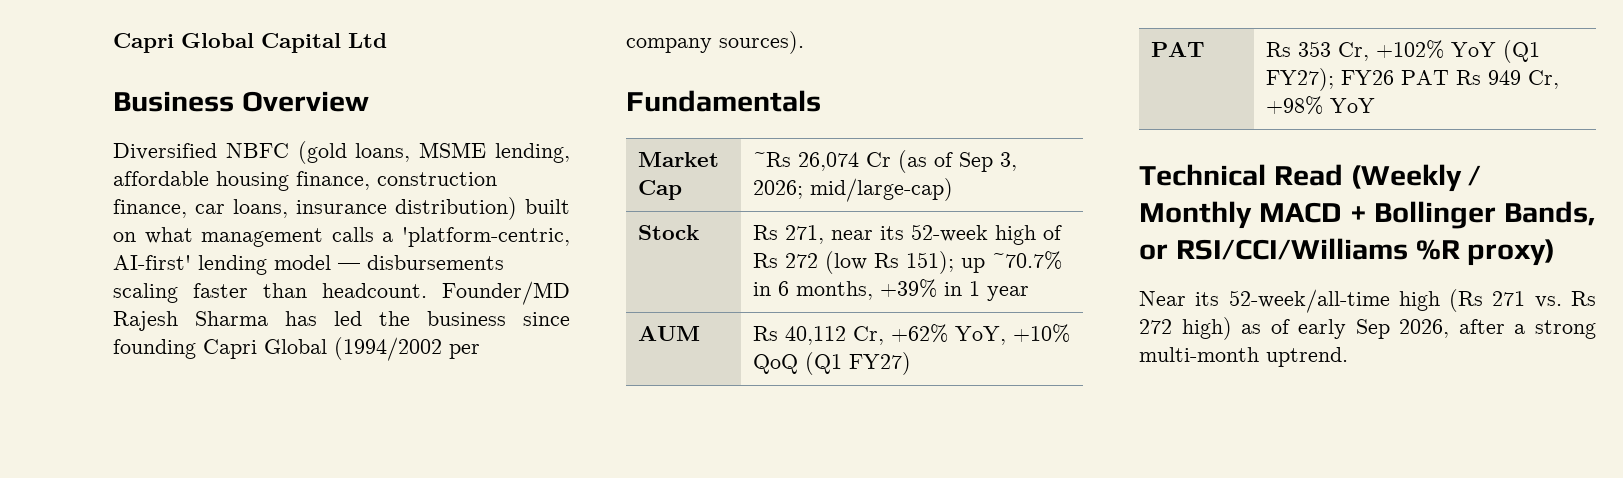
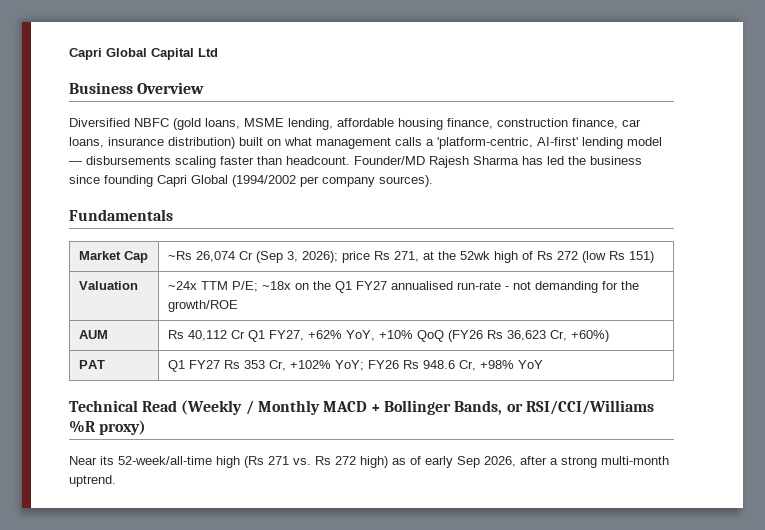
- Market Cap | ~Rs 26,074 Cr (as of Sep 3, 2026; mid/large-cap)
- Stock | Rs 271, near its 52-week high of Rs 272 (low Rs 151); up ~70.7% in 6 months, +39% in 1 year
+ Market Cap | ~Rs 26,074 Cr (Sep 3, 2026); price Rs 271, at the 52wk high of Rs 272 (low Rs 151)
+ Valuation | ~24x TTM P/E; ~18x on the Q1 FY27 annualised run-rate - not demanding for the growth/ROE
- AUM | Rs 40,112 Cr, +62% YoY, +10% QoQ (Q1 FY27)
+ AUM | Rs 40,112 Cr Q1 FY27, +62% YoY, +10% QoQ (FY26 Rs 36,623 Cr, +60%)
- PAT | Rs 353 Cr, +102% YoY (Q1 FY27); FY26 PAT Rs 949 Cr, +98% YoY
+ PAT | Q1 FY27 Rs 353 Cr, +102% YoY; FY26 Rs 948.6 Cr, +98% YoY

